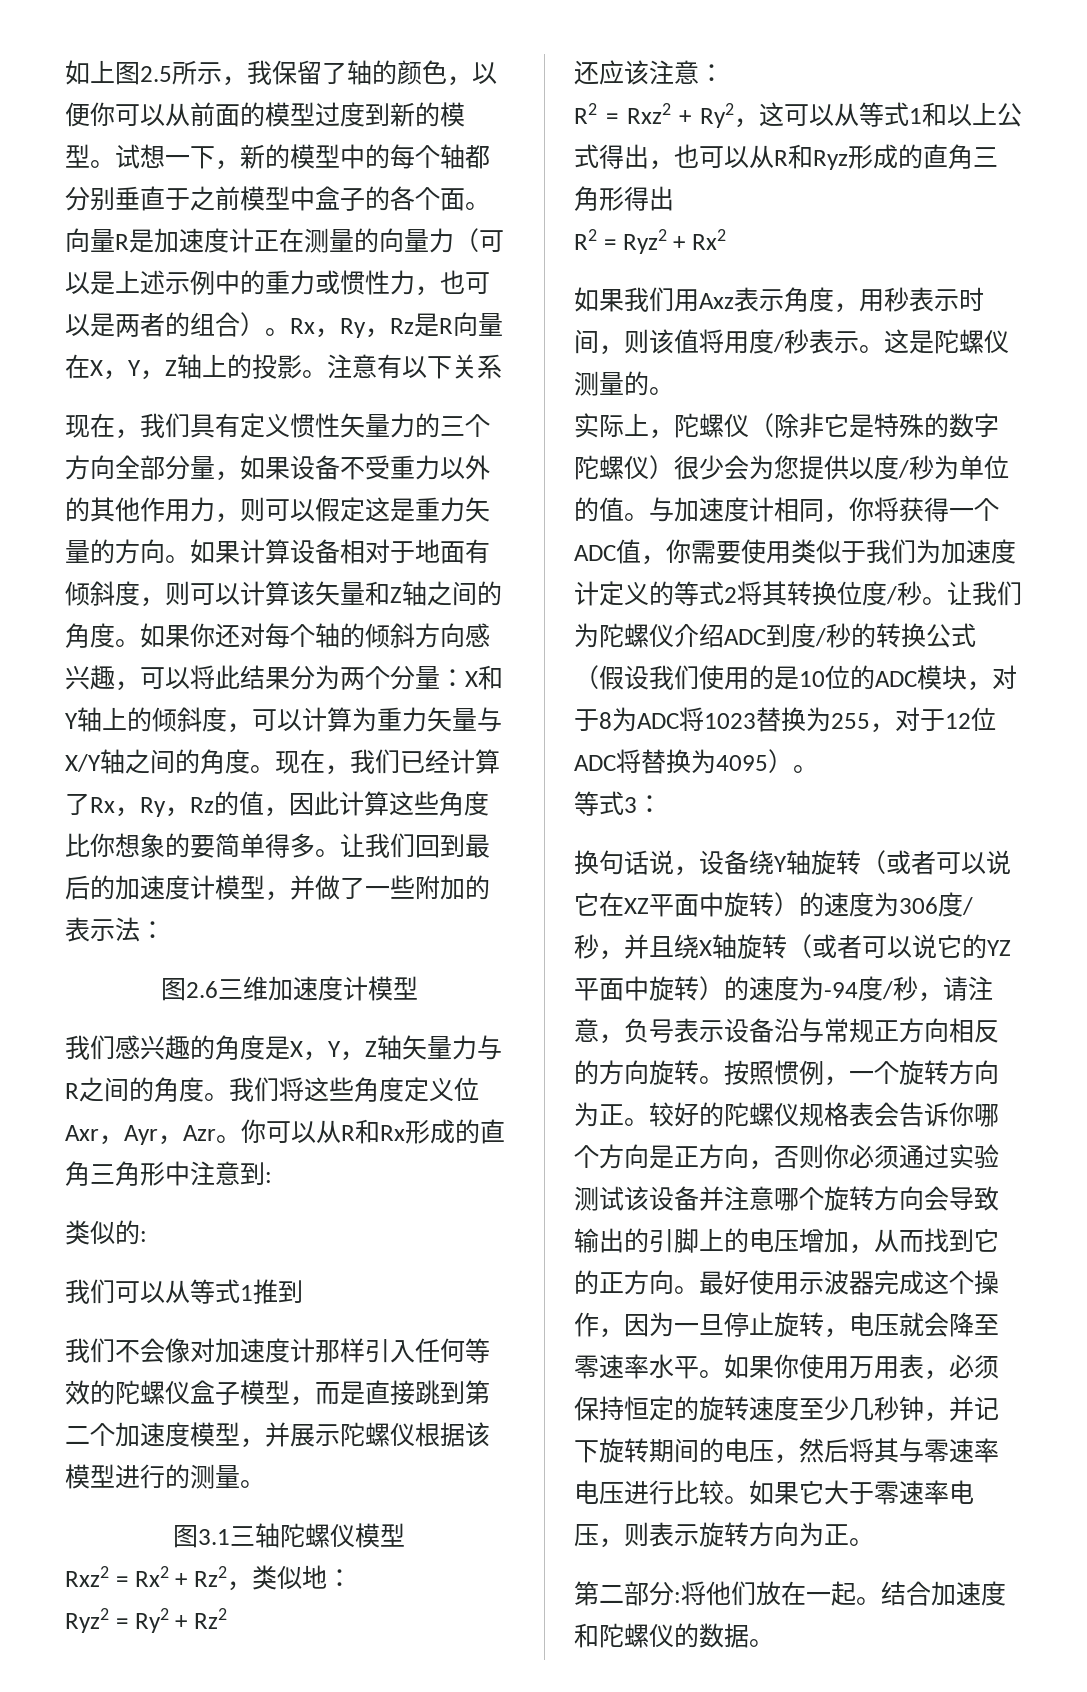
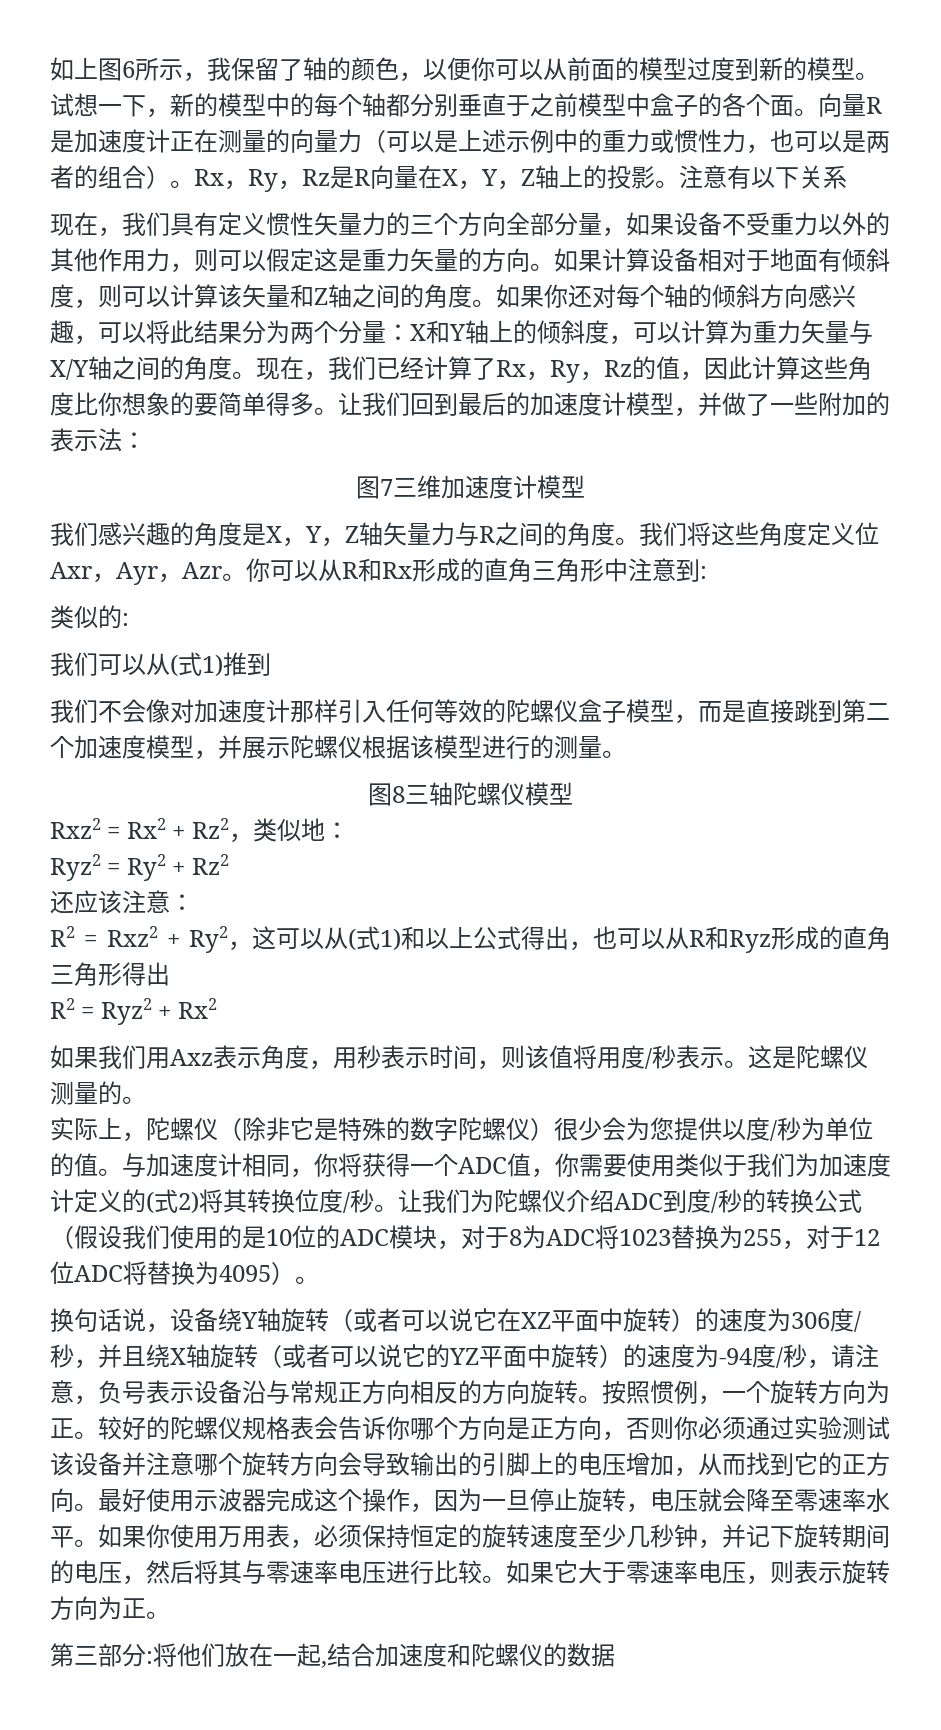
- 如上图2.5所示，我保留了轴的颜色，以便你可以从前面的模型过度到新的模型。
+ 如上图6所示，我保留了轴的颜色，以便你可以从前面的模型过度到新的模型。
- 图2.6三维加速度计模型
+ 图7三维加速度计模型
- 我们可以从等式1推到
+ 我们可以从(式1)推到
- 图3.1三轴陀螺仪模型
+ 图8三轴陀螺仪模型
- R2 = Rxz2 + Ry2，这可以从等式1和以上公式得出，也可以从R和Ryz形成的直角三角形得出
+ R2 = Rxz2 + Ry2，这可以从(式1)和以上公式得出，也可以从R和Ryz形成的直角三角形得出
- 与加速度计相同，你将获得一个ADC值，你需要使用类似于我们为加速度计定义的等式2将其转换位度/秒。
+ 与加速度计相同，你将获得一个ADC值，你需要使用类似于我们为加速度计定义的(式2)将其转换位度/秒。
- 等式3：
- 第二部分:将他们放在一起。结合加速度和陀螺仪的数据。
+ 第三部分:将他们放在一起,结合加速度和陀螺仪的数据

